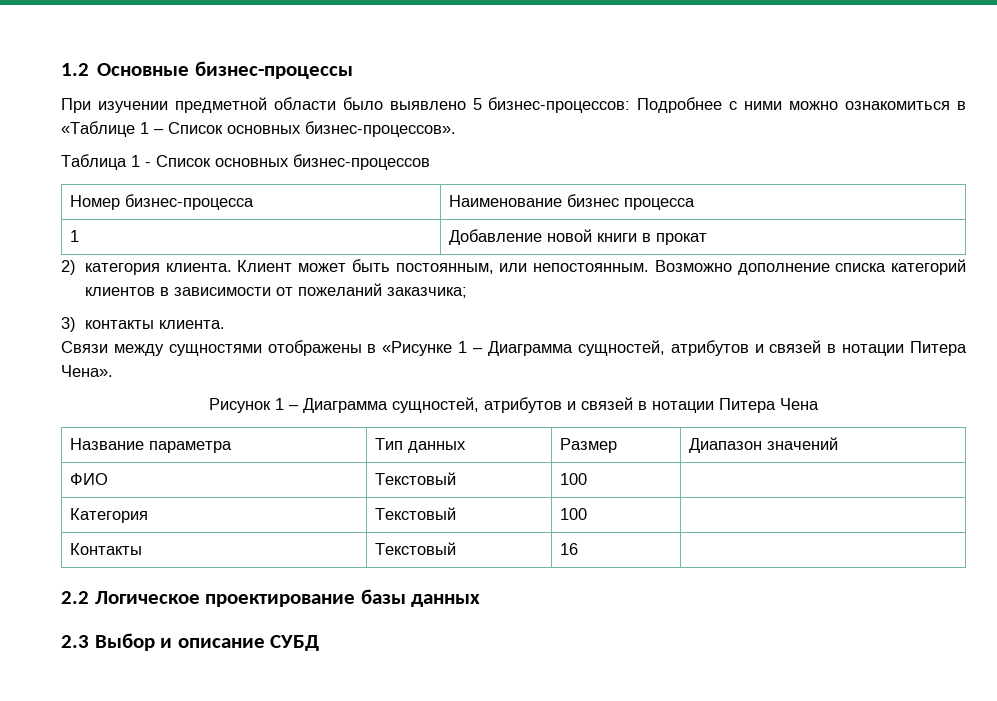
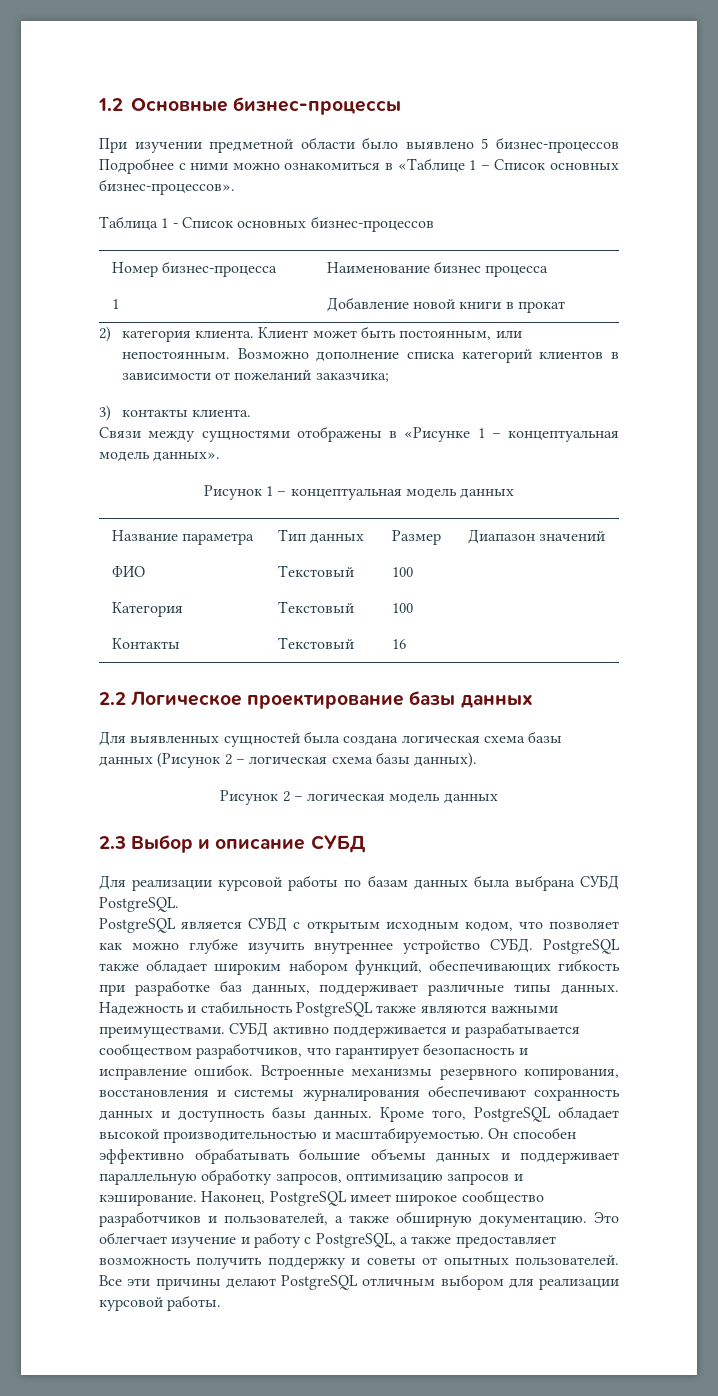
- При изучении предметной области было выявлено 5 бизнес-процессов: Подробнее с ними можно ознакомиться в «Таблице 1 – Список основных бизнес-процессов».
+ При изучении предметной области было выявлено 5 бизнес-процессов Подробнее с ними можно ознакомиться в «Таблице 1 – Список основных бизнес-процессов».
- Связи между сущностями отображены в «Рисунке 1 – Диаграмма сущностей, атрибутов и связей в нотации Питера Чена».
- Рисунок 1 – Диаграмма сущностей, атрибутов и связей в нотации Питера Чена
+ Связи между сущностями отображены в «Рисунке 1 – концептуальная модель данных».
+ Рисунок 1 – концептуальная модель данных
+ Для выявленных сущностей была создана логическая схема базы данных (Рисунок 2 – логическая схема базы данных).
+ Рисунок 2 – логическая модель данных
+ Для реализации курсовой работы по базам данных была выбрана СУБД PostgreSQL.
+ PostgreSQL является СУБД с открытым исходным кодом, что позволяет как можно глубже изучить внутреннее устройство СУБД. PostgreSQL также обладает широким набором функций, обеспечивающих гибкость при разработке баз данных, поддерживает различные типы данных. Надежность и стабильность PostgreSQL также являются важными преимуществами. СУБД активно поддерживается и разрабатывается сообществом разработчиков, что гарантирует безопасность и исправление ошибок. Встроенные механизмы резервного копирования, восстановления и системы журналирования обеспечивают сохранность данных и доступность базы данных. Кроме того, PostgreSQL обладает высокой производительностью и масштабируемостью. Он способен эффективно обрабатывать большие объемы данных и поддерживает параллельную обработку запросов, оптимизацию запросов и кэширование. Наконец, PostgreSQL имеет широкое сообщество разработчиков и пользователей, а также обширную документацию. Это облегчает изучение и работу с PostgreSQL, а также предоставляет возможность получить поддержку и советы от опытных пользователей. Все эти причины делают PostgreSQL отличным выбором для реализации курсовой работы.

